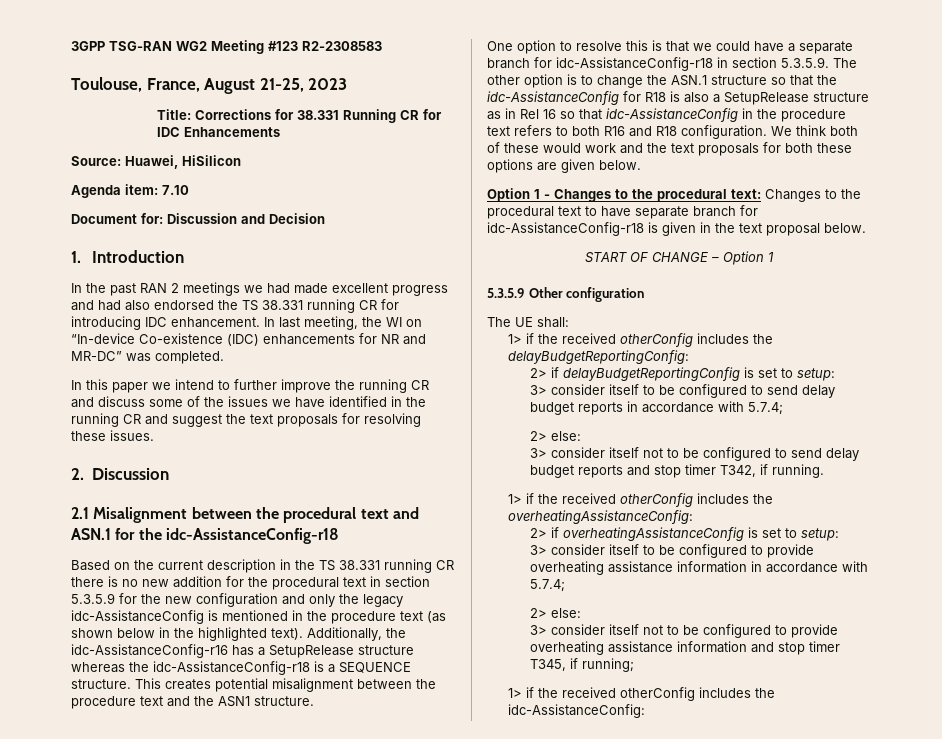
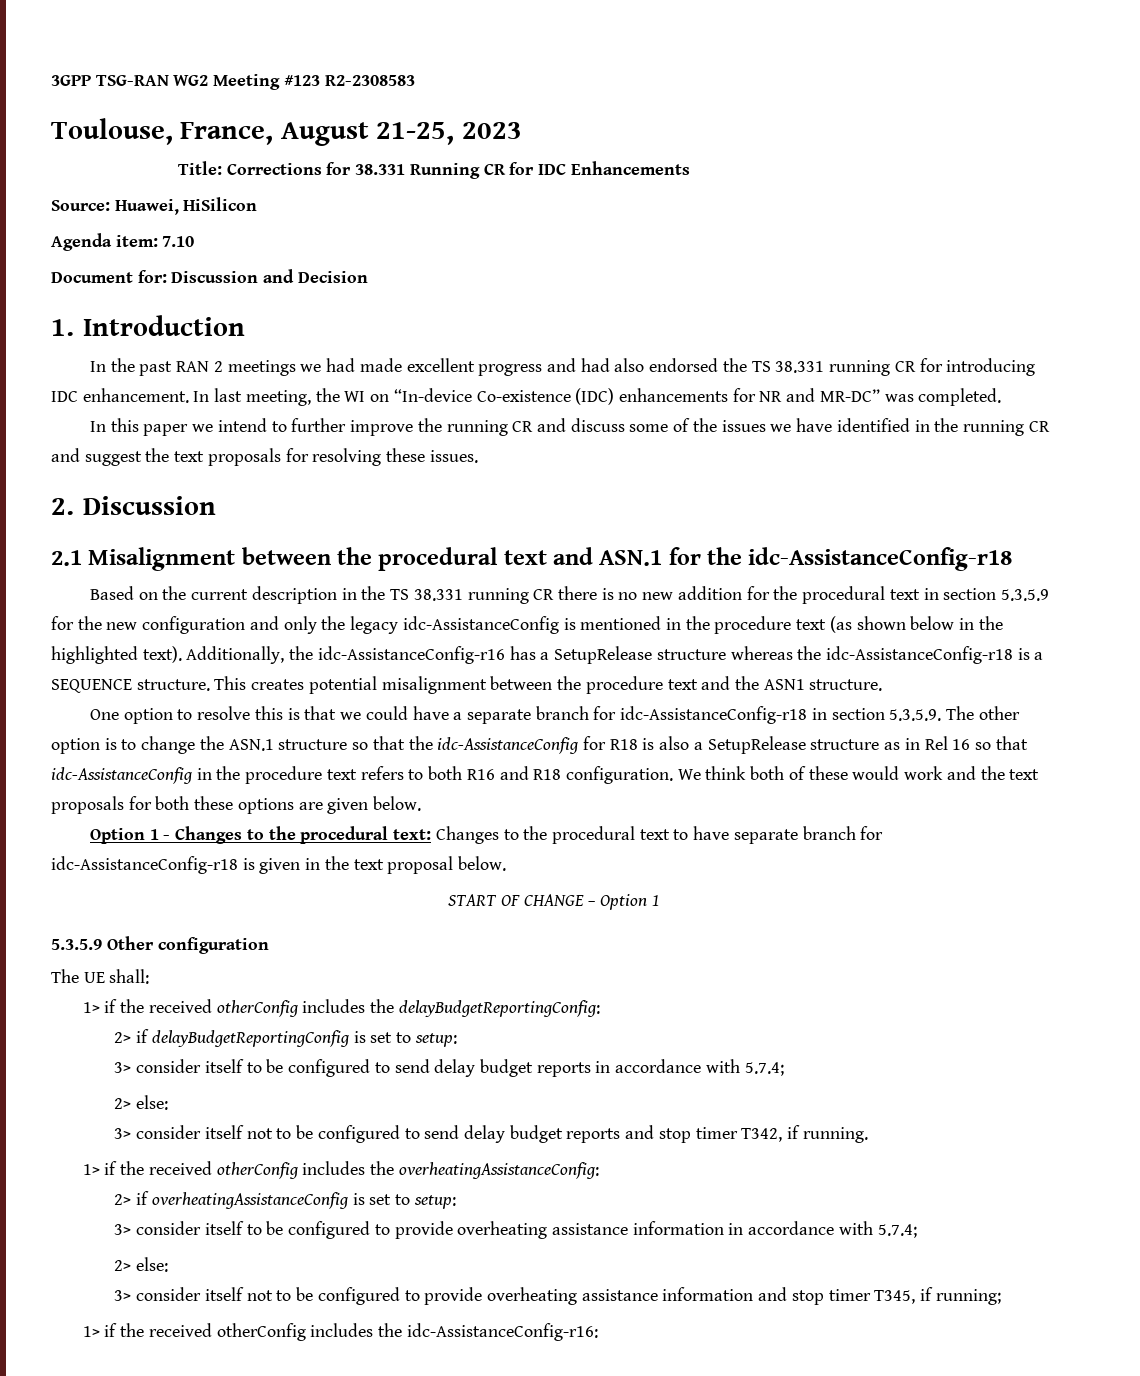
- 1> if the received otherConfig includes the idc-AssistanceConfig:
+ 1> if the received otherConfig includes the idc-AssistanceConfig-r16:

